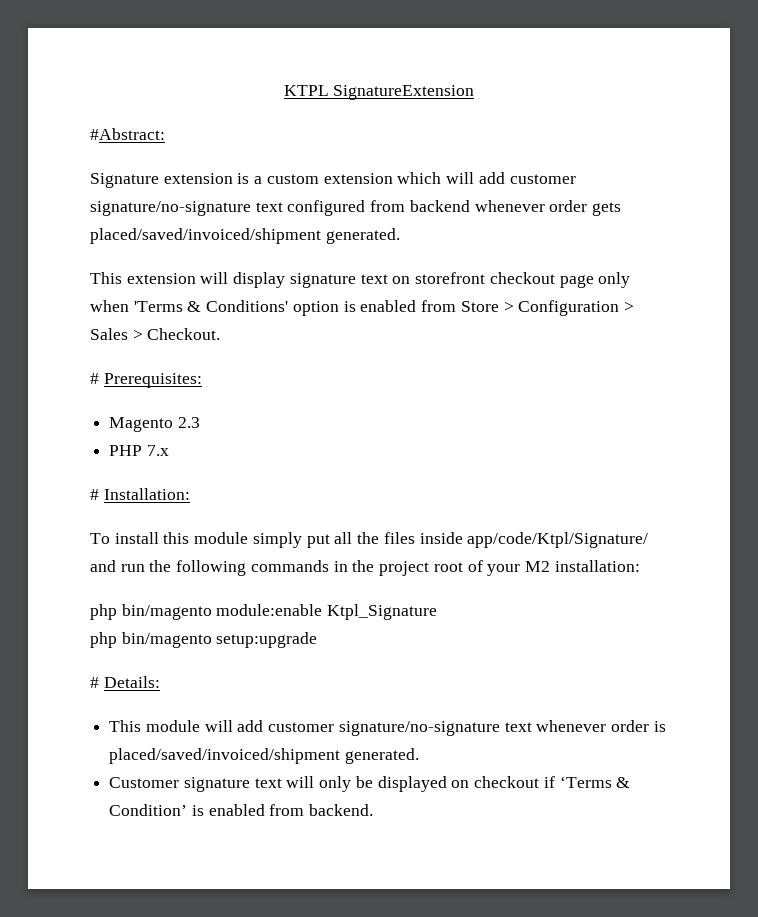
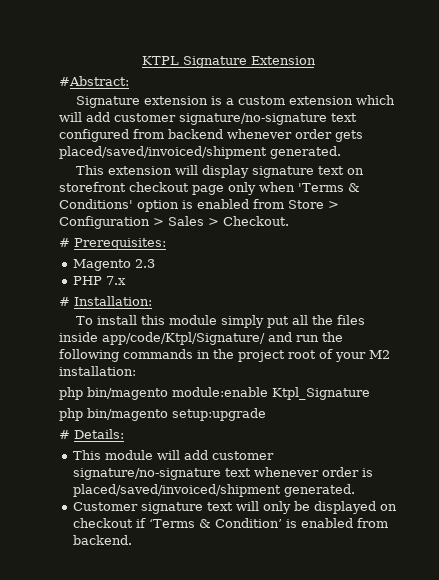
- KTPL SignatureExtension
+ KTPL Signature Extension

